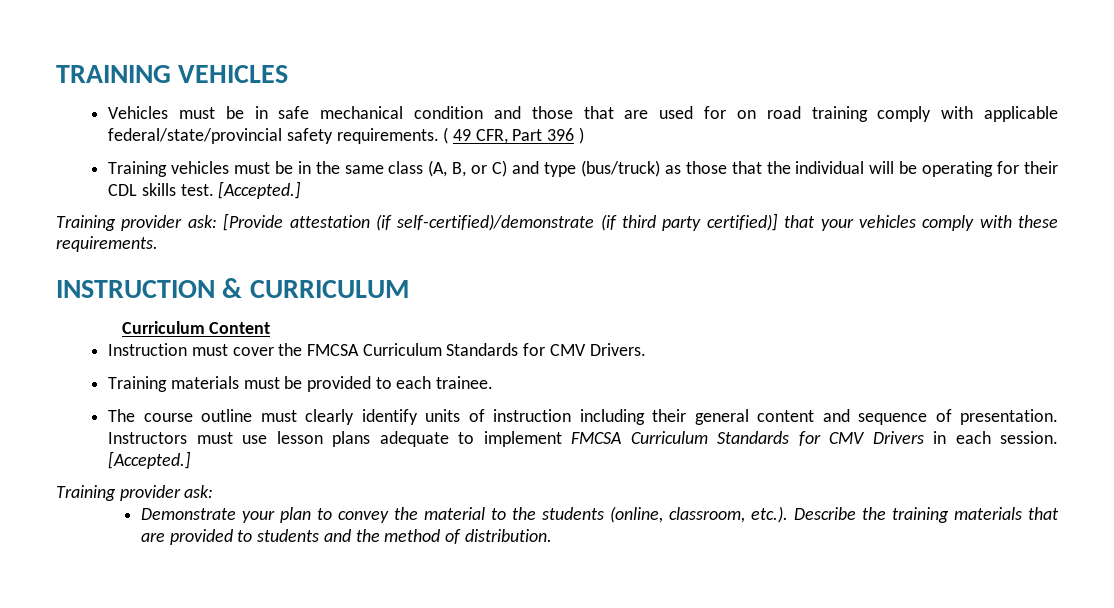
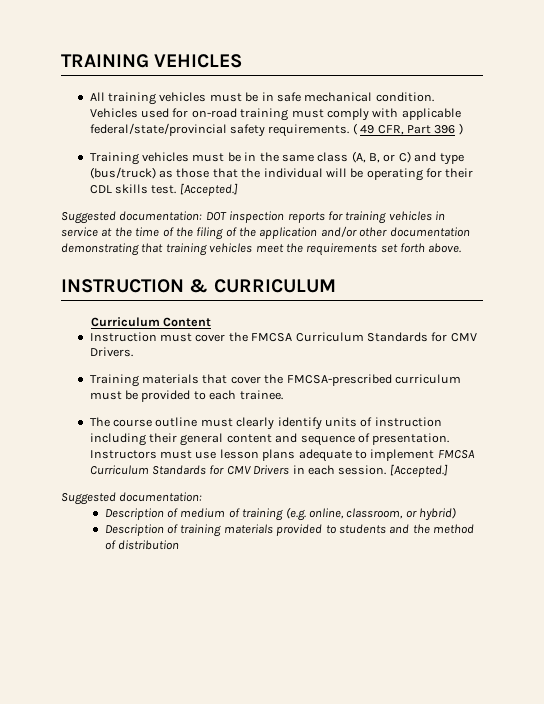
- Vehicles must be in safe mechanical condition and those that are used for on road training comply with applicable federal/state/provincial safety requirements.
+ All training vehicles must be in safe mechanical condition. Vehicles used for on-road training must comply with applicable federal/state/provincial safety requirements.
- Training provider ask: [Provide attestation (if self-certified)/demonstrate (if third party certified)] that your vehicles comply with these requirements.
+ Suggested documentation: DOT inspection reports for training vehicles in service at the time of the filing of the application and/or other documentation demonstrating that training vehicles meet the requirements set forth above.
- Training materials must be provided to each trainee.
+ Training materials that cover the FMCSA-prescribed curriculum must be provided to each trainee.
  Instructors must use lesson plans adequate to implement FMCSA Curriculum Standards for CMV Drivers in each session. [Accepted.]
- Training provider ask:
- Demonstrate your plan to convey the material to the students (online, classroom, etc.). Describe the training materials that are provided to students and the method of distribution.
+ Suggested documentation:
+ Description of medium of training (e.g. online, classroom, or hybrid)
+ Description of training materials provided to students and the method of distribution

